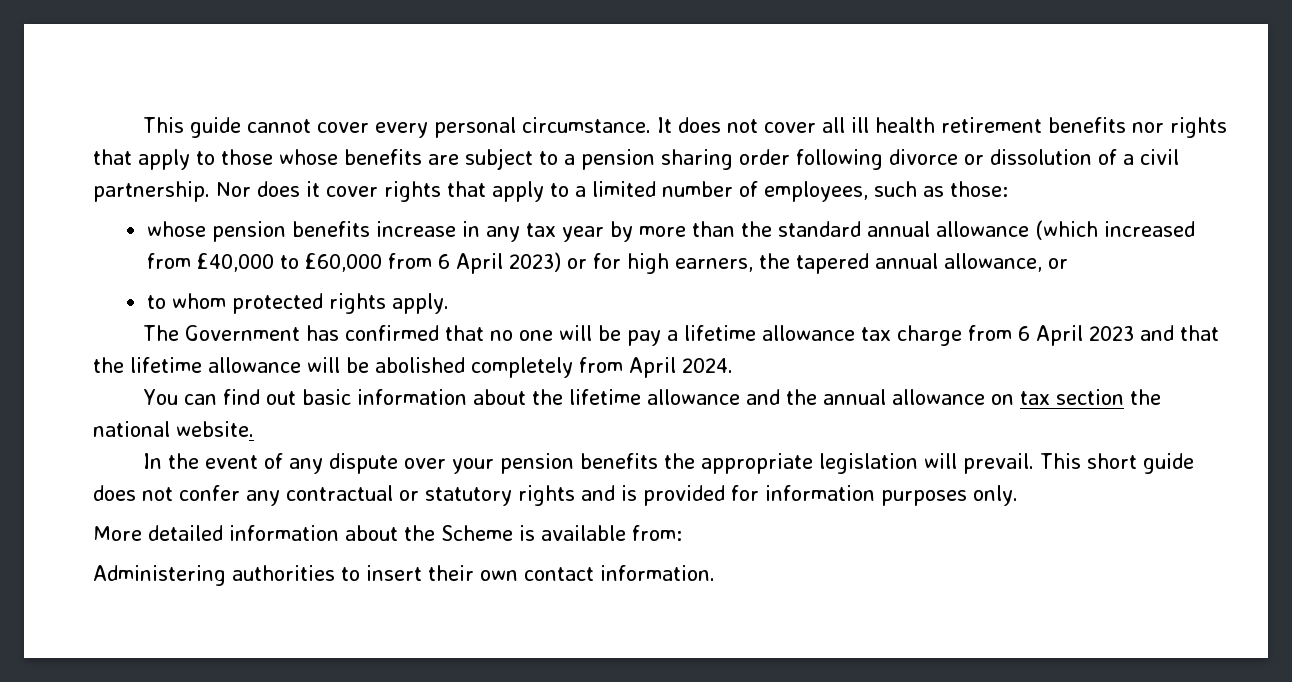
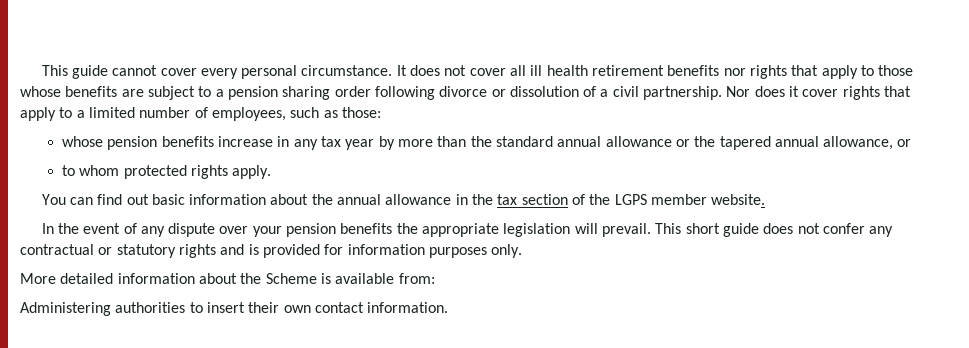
- whose pension benefits increase in any tax year by more than the standard annual allowance (which increased from £40,000 to £60,000 from 6 April 2023) or for high earners, the tapered annual allowance, or
+ whose pension benefits increase in any tax year by more than the standard annual allowance or the tapered annual allowance, or
- The Government has confirmed that no one will be pay a lifetime allowance tax charge from 6 April 2023 and that the lifetime allowance will be abolished completely from April 2024.
- You can find out basic information about the lifetime allowance and the annual allowance on tax section the national website.
+ You can find out basic information about the annual allowance in the tax section of the LGPS member website.

